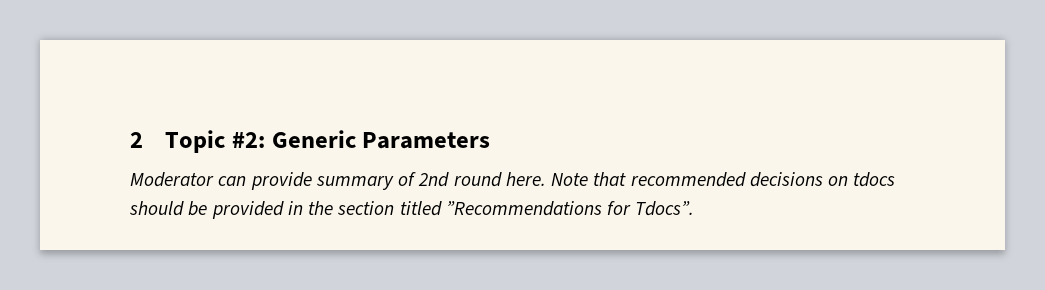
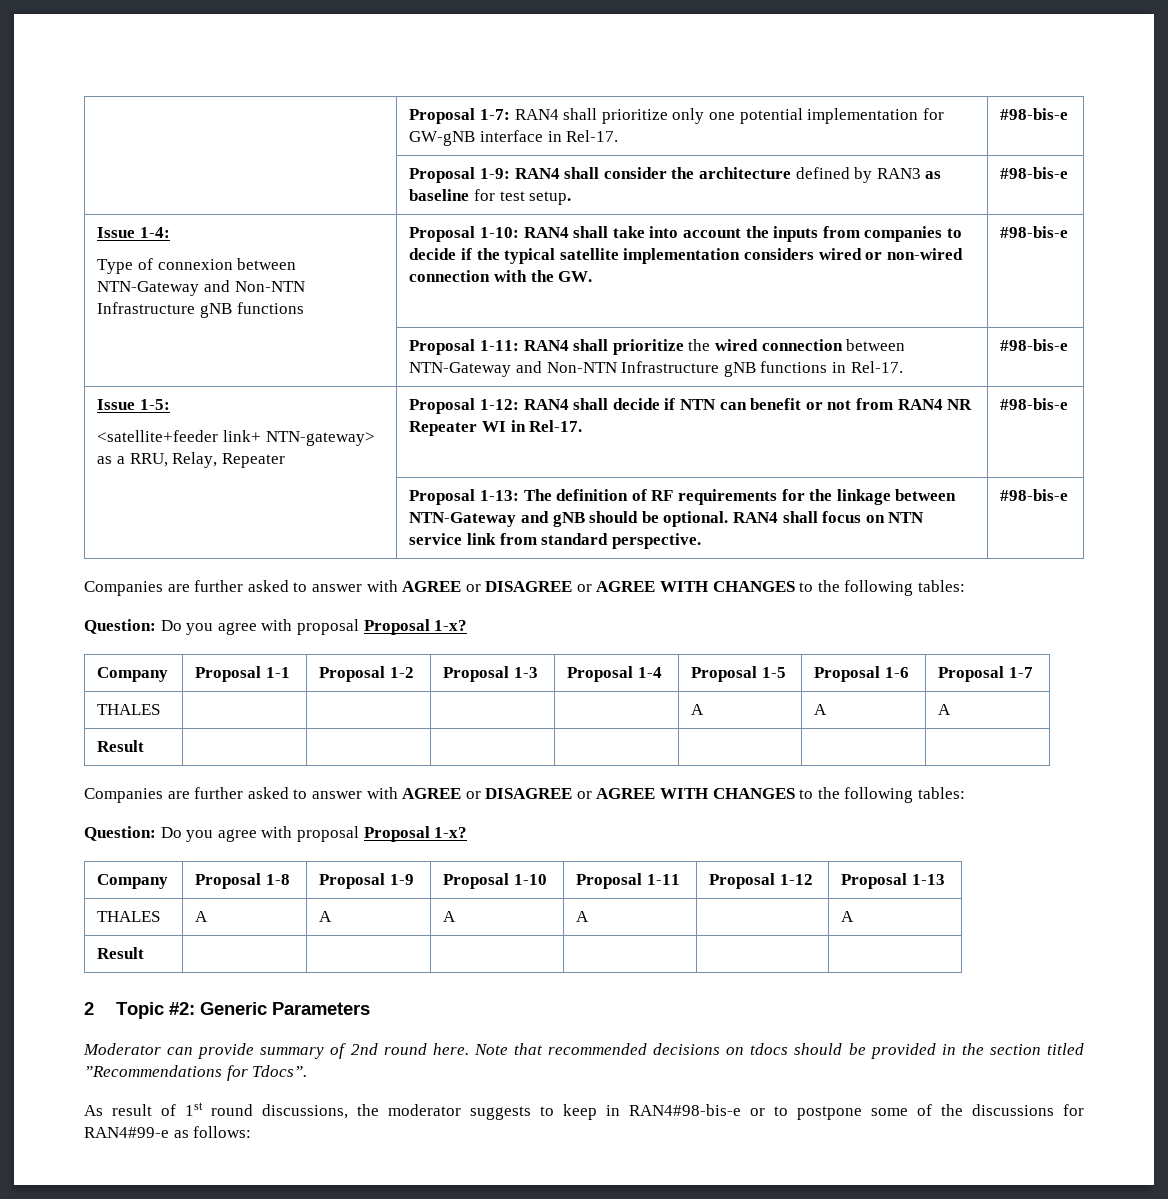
+ | Proposal 1-7: RAN4 shall prioritize only one potential implementation for GW-gNB interface in Rel-17. | #98-bis-e
+ | Proposal 1-9: RAN4 shall consider the architecture defined by RAN3 as baseline for test setup. | #98-bis-e
+ Issue 1-4:
+ Type of connexion between NTN-Gateway and Non-NTN Infrastructure gNB functions | Proposal 1-10: RAN4 shall take into account the inputs from companies to decide if the typical satellite implementation considers wired or non-wired connection with the GW. | #98-bis-e
+ | Proposal 1-11: RAN4 shall prioritize the wired connection between NTN-Gateway and Non-NTN Infrastructure gNB functions in Rel-17. | #98-bis-e
+ Issue 1-5:
+ <satellite+feeder link+ NTN-gateway> as a RRU, Relay, Repeater | Proposal 1-12: RAN4 shall decide if NTN can benefit or not from RAN4 NR Repeater WI in Rel-17. | #98-bis-e
+ | Proposal 1-13: The definition of RF requirements for the linkage between NTN-Gateway and gNB should be optional. RAN4 shall focus on NTN service link from standard perspective. | #98-bis-e
+ Companies are further asked to answer with AGREE or DISAGREE or AGREE WITH CHANGES to the following tables:
+ Question: Do you agree with proposal Proposal 1-x?
+ Company | Proposal 1-1 | Proposal 1-2 | Proposal 1-3 | Proposal 1-4 | Proposal 1-5 | Proposal 1-6 | Proposal 1-7
+ THALES | | | | | A | A | A
+ Result | | | | | | |
+ Companies are further asked to answer with AGREE or DISAGREE or AGREE WITH CHANGES to the following tables:
+ Question: Do you agree with proposal Proposal 1-x?
+ Company | Proposal 1-8 | Proposal 1-9 | Proposal 1-10 | Proposal 1-11 | Proposal 1-12 | Proposal 1-13
+ THALES | A | A | A | A | | A
+ Result | | | | | |
+ As result of 1st round discussions, the moderator suggests to keep in RAN4#98-bis-e or to postpone some of the discussions for RAN4#99-e as follows:

